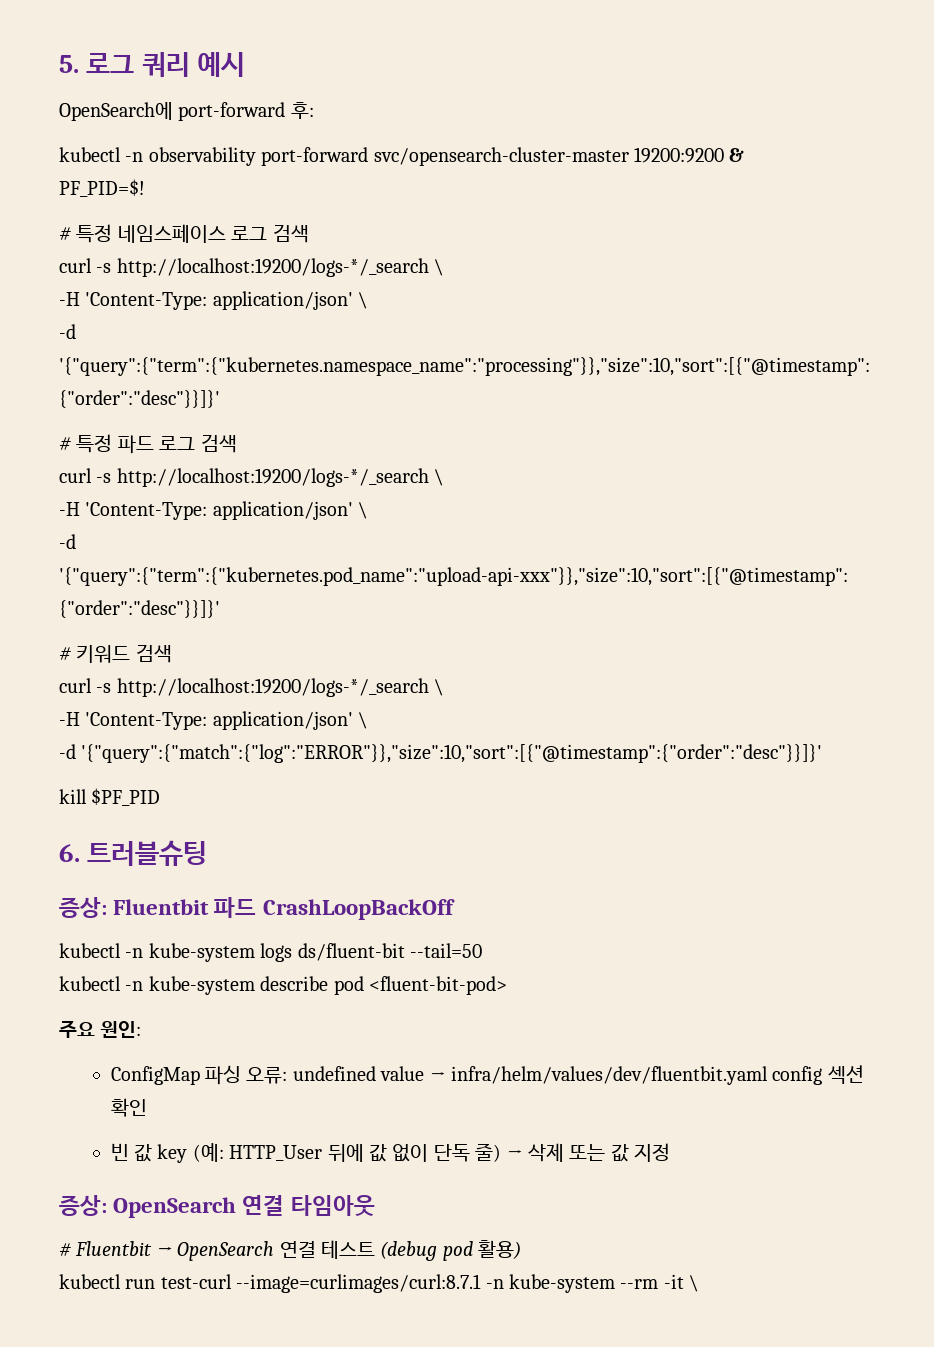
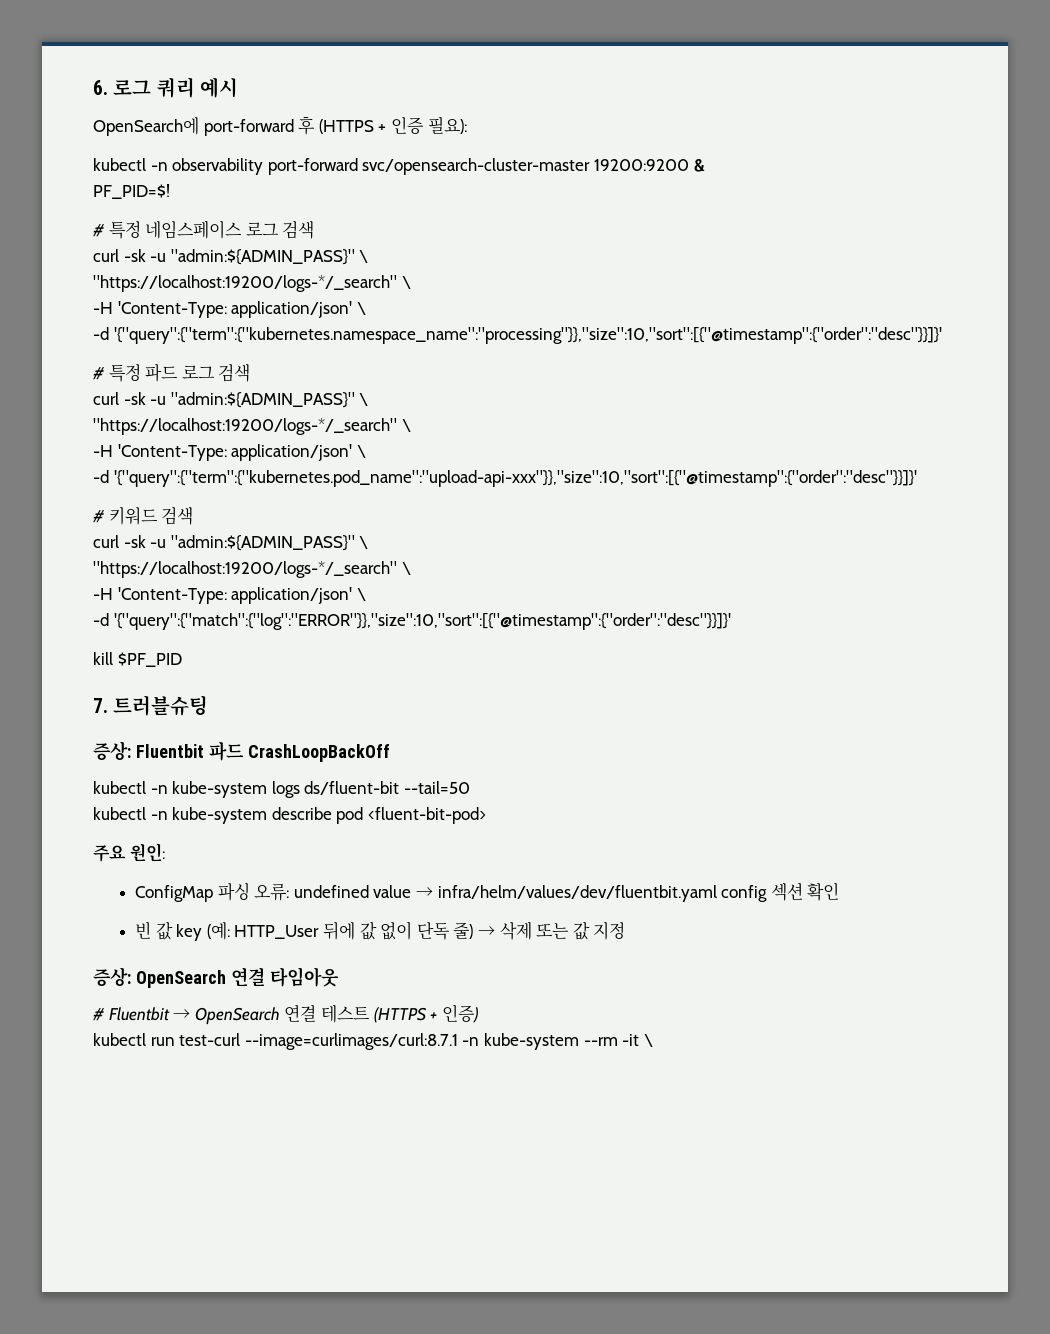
- 5. 로그 쿼리 예시
+ 6. 로그 쿼리 예시
- OpenSearch에 port-forward 후:
+ OpenSearch에 port-forward 후 (HTTPS + 인증 필요):
  # 특정 네임스페이스 로그 검색
- curl -s http://localhost:19200/logs-*/_search \
+ curl -sk -u "admin:${ADMIN_PASS}" \
+ "https://localhost:19200/logs-*/_search" \
  # 특정 파드 로그 검색
- curl -s http://localhost:19200/logs-*/_search \
+ curl -sk -u "admin:${ADMIN_PASS}" \
+ "https://localhost:19200/logs-*/_search" \
  # 키워드 검색
- curl -s http://localhost:19200/logs-*/_search \
+ curl -sk -u "admin:${ADMIN_PASS}" \
+ "https://localhost:19200/logs-*/_search" \
- 6. 트러블슈팅
+ 7. 트러블슈팅
- # Fluentbit → OpenSearch 연결 테스트 (debug pod 활용)
+ # Fluentbit → OpenSearch 연결 테스트 (HTTPS + 인증)

